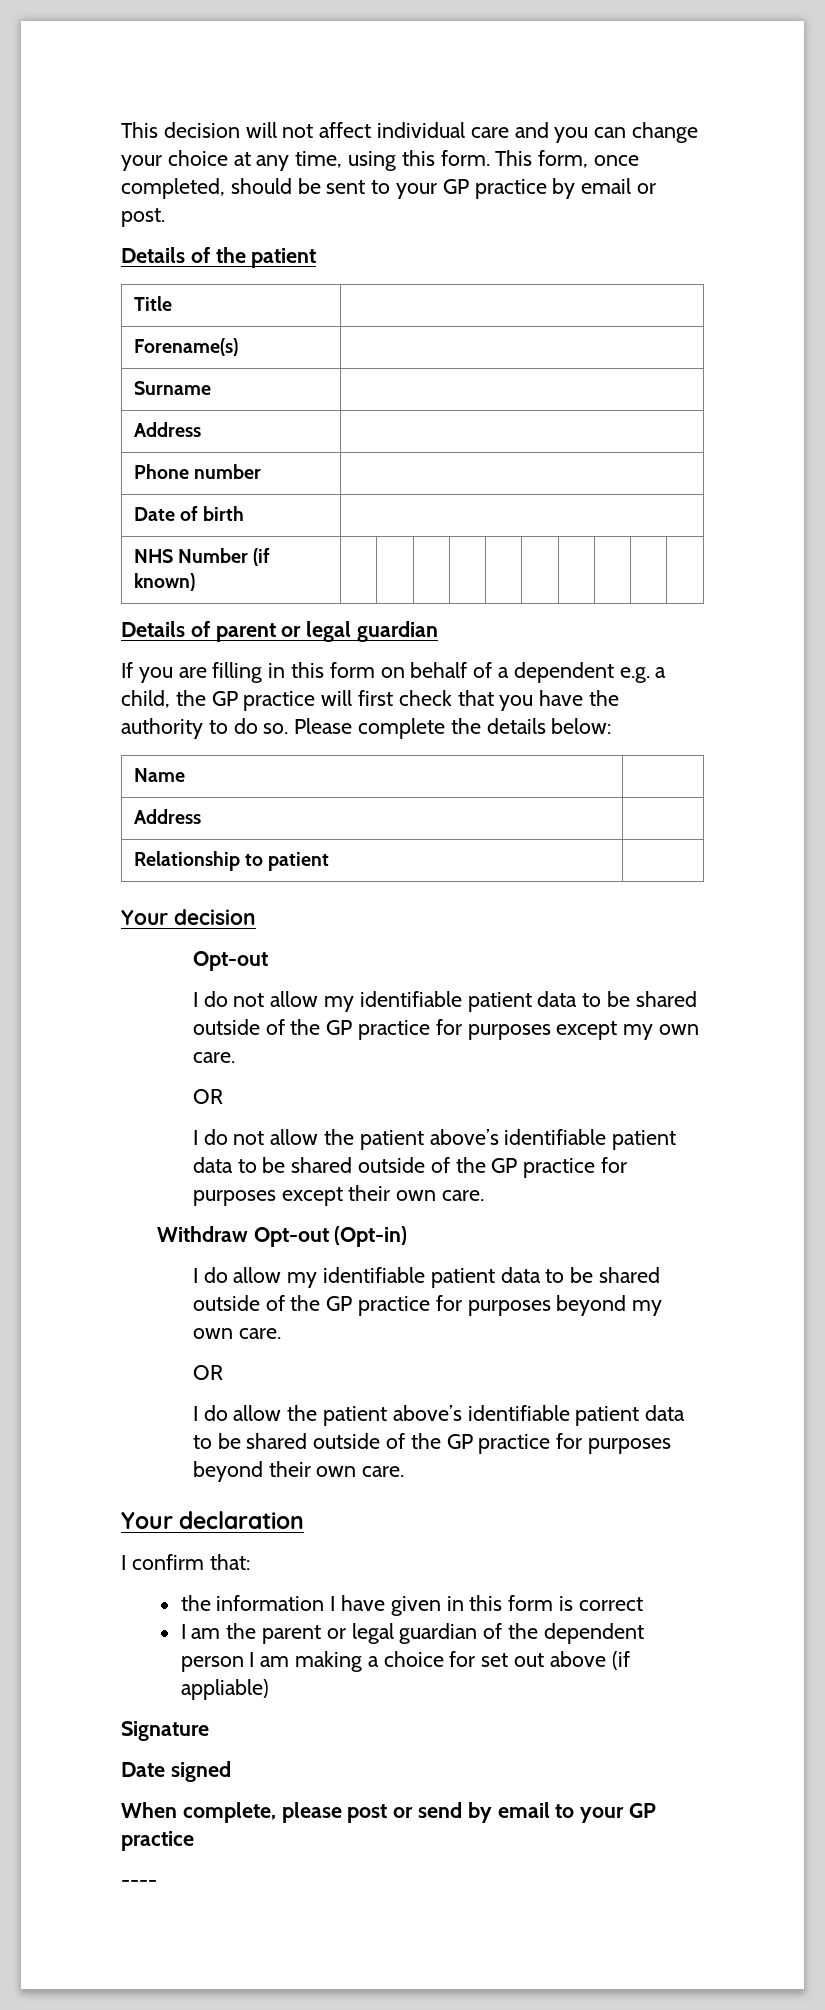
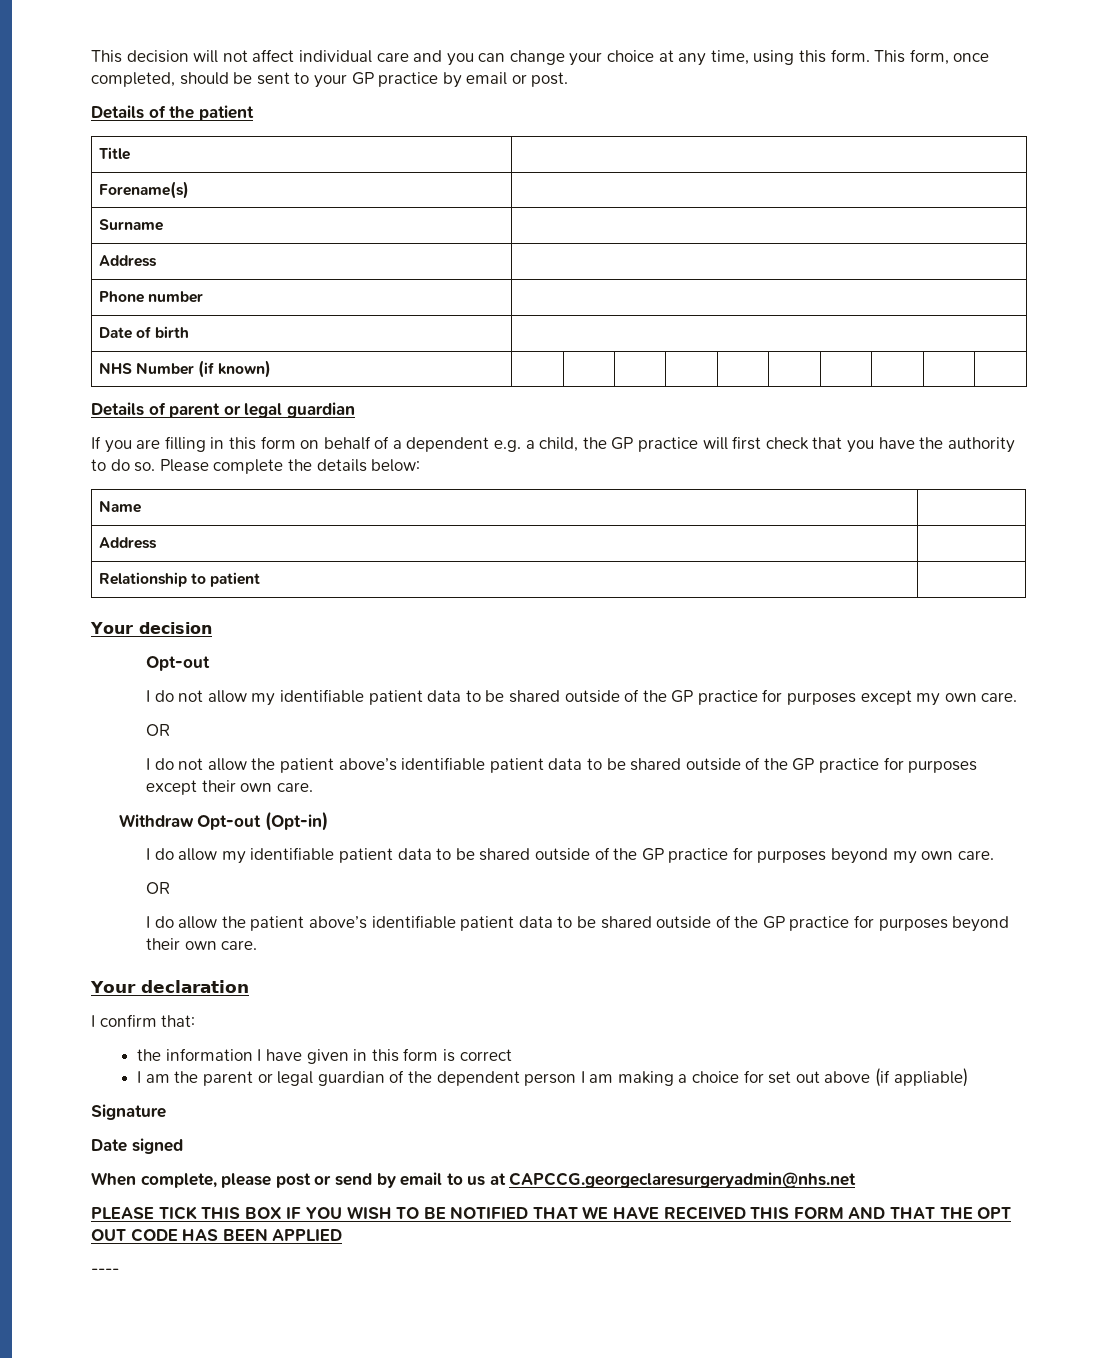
- When complete, please post or send by email to your GP practice
+ When complete, please post or send by email to us at CAPCCG.georgeclaresurgeryadmin@nhs.net
+ PLEASE TICK THIS BOX IF YOU WISH TO BE NOTIFIED THAT WE HAVE RECEIVED THIS FORM AND THAT THE OPT OUT CODE HAS BEEN APPLIED

